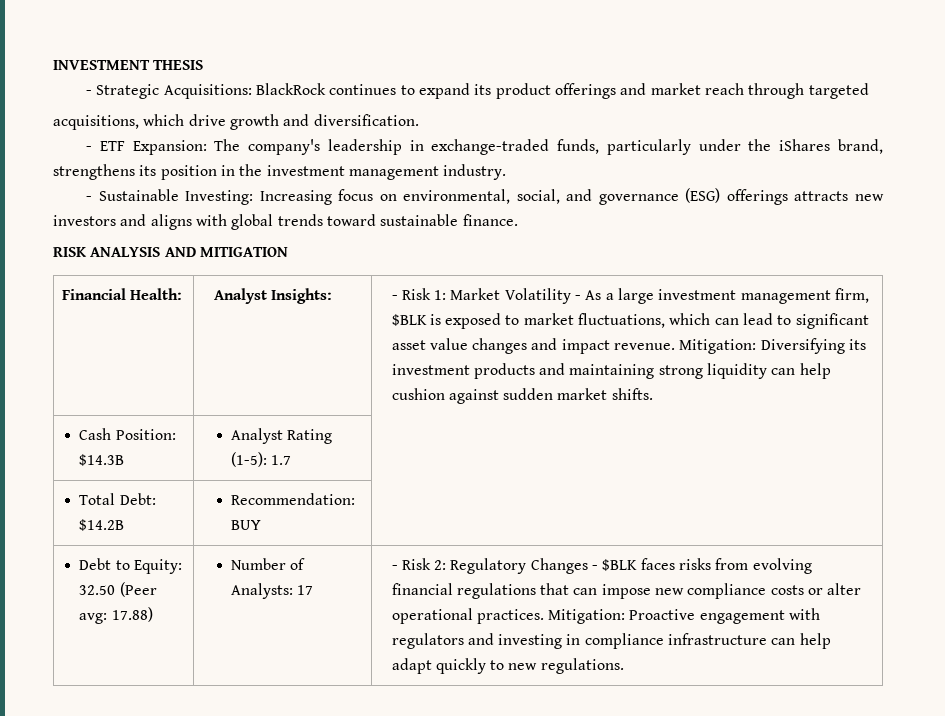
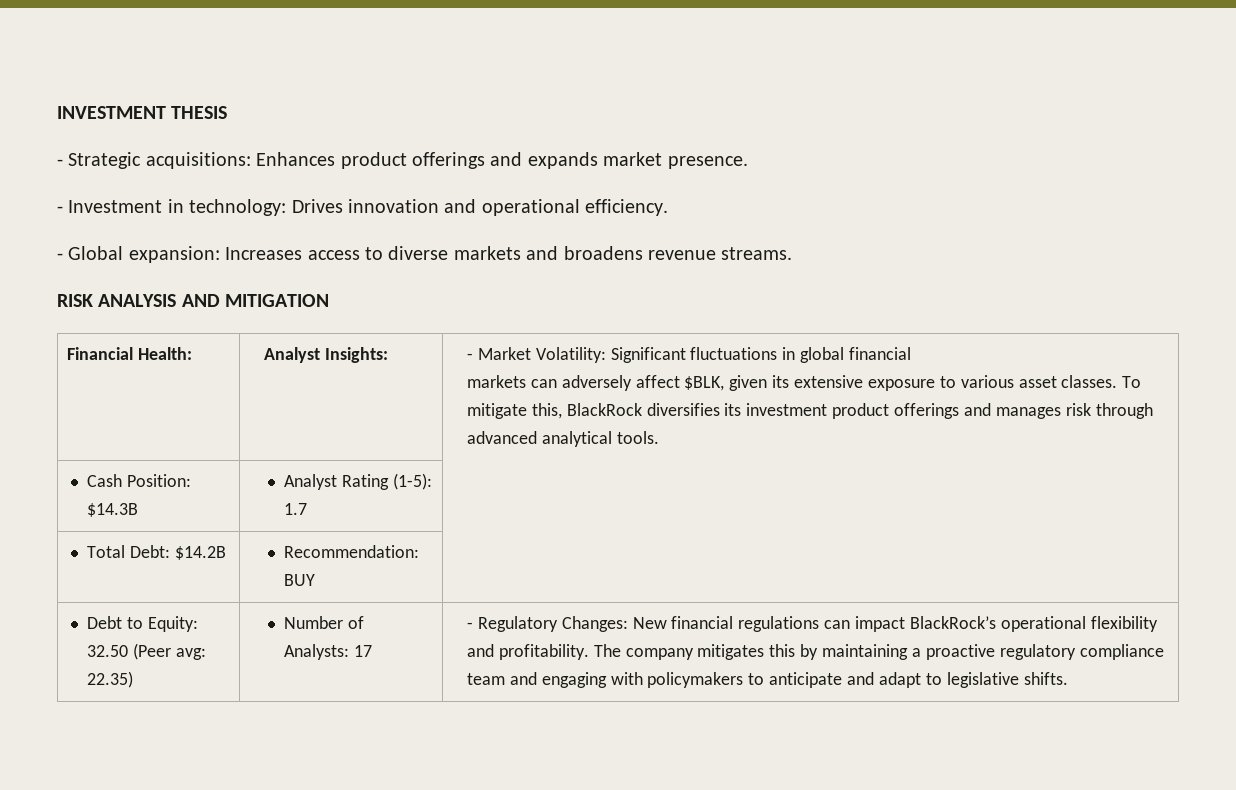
- - Strategic Acquisitions: BlackRock continues to expand its product offerings and market reach through targeted
- acquisitions, which drive growth and diversification.
- - ETF Expansion: The company's leadership in exchange-traded funds, particularly under the iShares brand, strengthens its position in the investment management industry.
- - Sustainable Investing: Increasing focus on environmental, social, and governance (ESG) offerings attracts new investors and aligns with global trends toward sustainable finance.
+ - Strategic acquisitions: Enhances product offerings and expands market presence.
+ - Investment in technology: Drives innovation and operational efficiency.
+ - Global expansion: Increases access to diverse markets and broadens revenue streams.
- - Risk 1: Market Volatility - As a large investment management firm, $BLK is exposed to market fluctuations, which can lead to significant asset value changes and impact revenue. Mitigation: Diversifying its investment products and maintaining strong liquidity can help cushion against sudden market shifts.
+ - Market Volatility: Significant fluctuations in global financial
+ markets can adversely affect $BLK, given its extensive exposure to various asset classes. To mitigate this, BlackRock diversifies its investment product offerings and manages risk through advanced analytical tools.
- Debt to Equity: 32.50 (Peer avg: 17.88)
+ Debt to Equity: 32.50 (Peer avg: 22.35)
- - Risk 2: Regulatory Changes - $BLK faces risks from evolving financial regulations that can impose new compliance costs or alter operational practices. Mitigation: Proactive engagement with regulators and investing in compliance infrastructure can help adapt quickly to new regulations.
+ - Regulatory Changes: New financial regulations can impact BlackRock’s operational flexibility and profitability. The company mitigates this by maintaining a proactive regulatory compliance team and engaging with policymakers to anticipate and adapt to legislative shifts.

